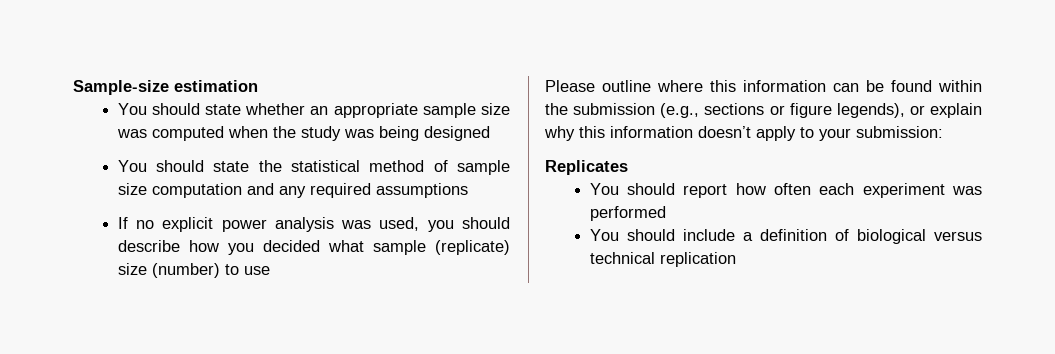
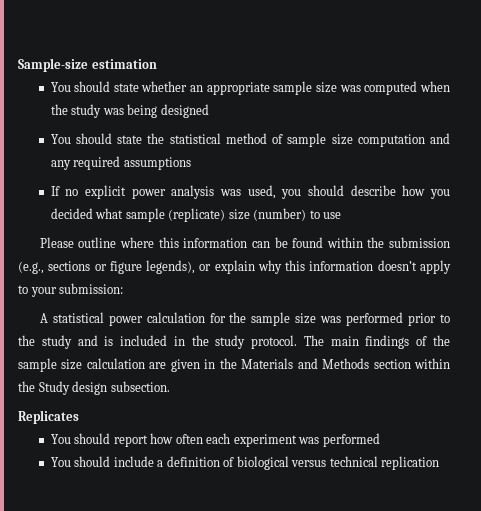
+ A statistical power calculation for the sample size was performed prior to the study and is included in the study protocol. The main findings of the sample size calculation are given in the Materials and Methods section within the Study design subsection.

